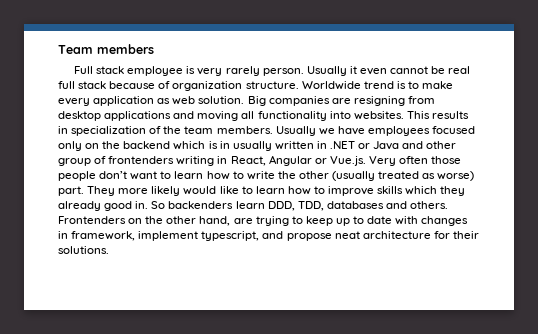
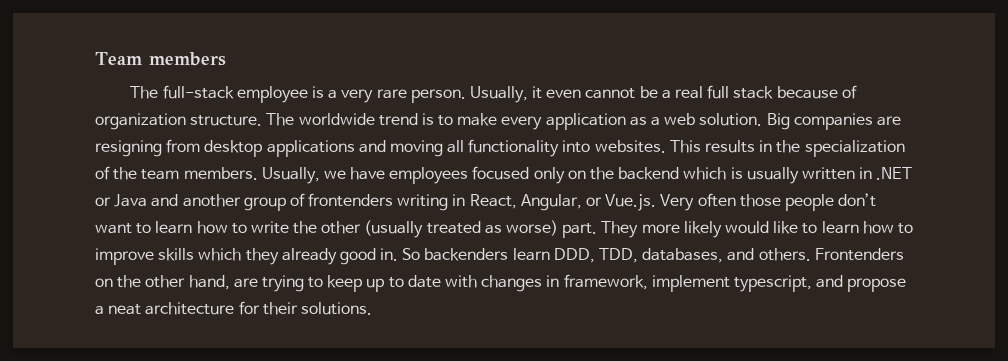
- Full stack employee is very rarely person. Usually it even cannot be real full stack because of organization structure.
+ The full-stack employee is a very rare person. Usually, it even cannot be a real full stack because of organization structure.
- Worldwide trend is to make every application as web solution.
+ The worldwide trend is to make every application as a web solution.
- This results in specialization of the team members.
+ This results in the specialization of the team members.
- Usually we have employees focused only on the backend which is in usually written in .NET or Java and other group of frontenders writing in React, Angular or Vue.js. Very often those people don’t want to learn how to write the other (usually treated as worse) part.
+ Usually, we have employees focused only on the backend which is usually written in .NET or Java and another group of frontenders writing in React, Angular, or Vue.js. Very often those people don’t want to learn how to write the other (usually treated as worse) part.
- So backenders learn DDD, TDD, databases and others.
+ So backenders learn DDD, TDD, databases, and others.
- Frontenders on the other hand, are trying to keep up to date with changes in framework, implement typescript, and propose neat architecture for their solutions.
+ Frontenders on the other hand, are trying to keep up to date with changes in framework, implement typescript, and propose a neat architecture for their solutions.

